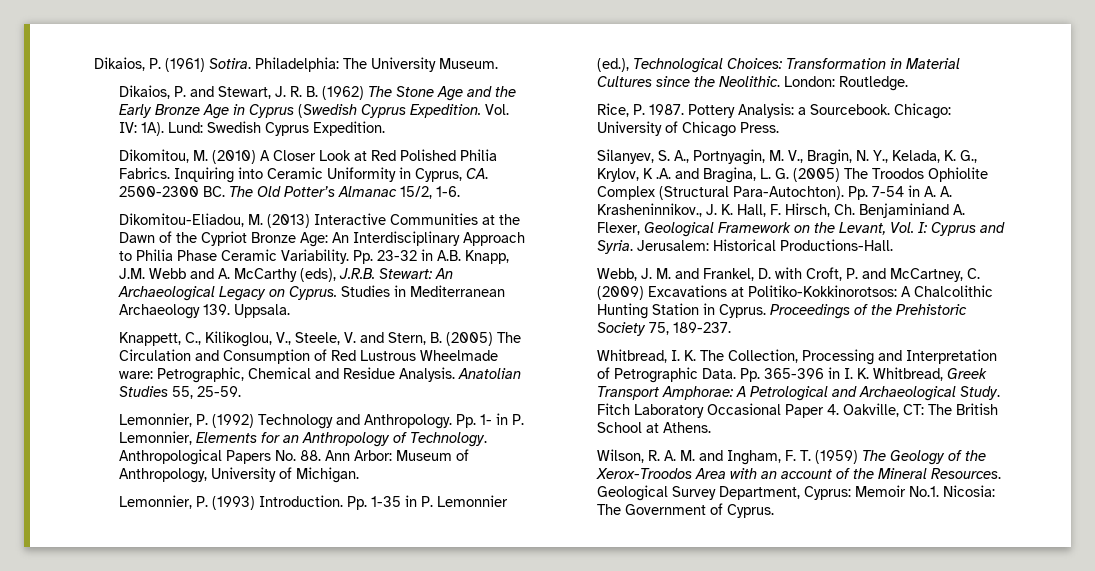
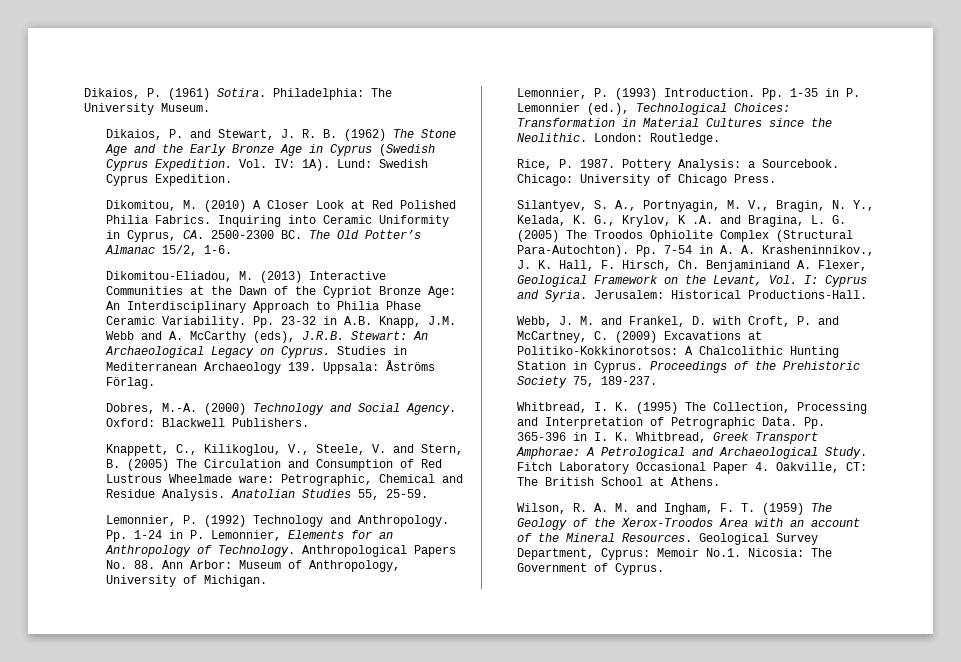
- Studies in Mediterranean Archaeology 139. Uppsala.
+ Studies in Mediterranean Archaeology 139. Uppsala: Åströms Förlag.
+ Dobres, M.-A. (2000) Technology and Social Agency. Oxford: Blackwell Publishers.
- Pp. 1- in P. Lemonnier, Elements for an Anthropology of Technology.
+ Pp. 1-24 in P. Lemonnier, Elements for an Anthropology of Technology.
- Silanyev, S. A., Portnyagin, M. V., Bragin, N. Y., Kelada, K. G., Krylov, K .A. and Bragina, L. G. (2005) The Troodos Ophiolite Complex (Structural Para-Autochton).
+ Silantyev, S. A., Portnyagin, M. V., Bragin, N. Y., Kelada, K. G., Krylov, K .A. and Bragina, L. G. (2005) The Troodos Ophiolite Complex (Structural Para-Autochton).
- Whitbread, I. K. The Collection, Processing and Interpretation of Petrographic Data.
+ Whitbread, I. K. (1995) The Collection, Processing and Interpretation of Petrographic Data.

